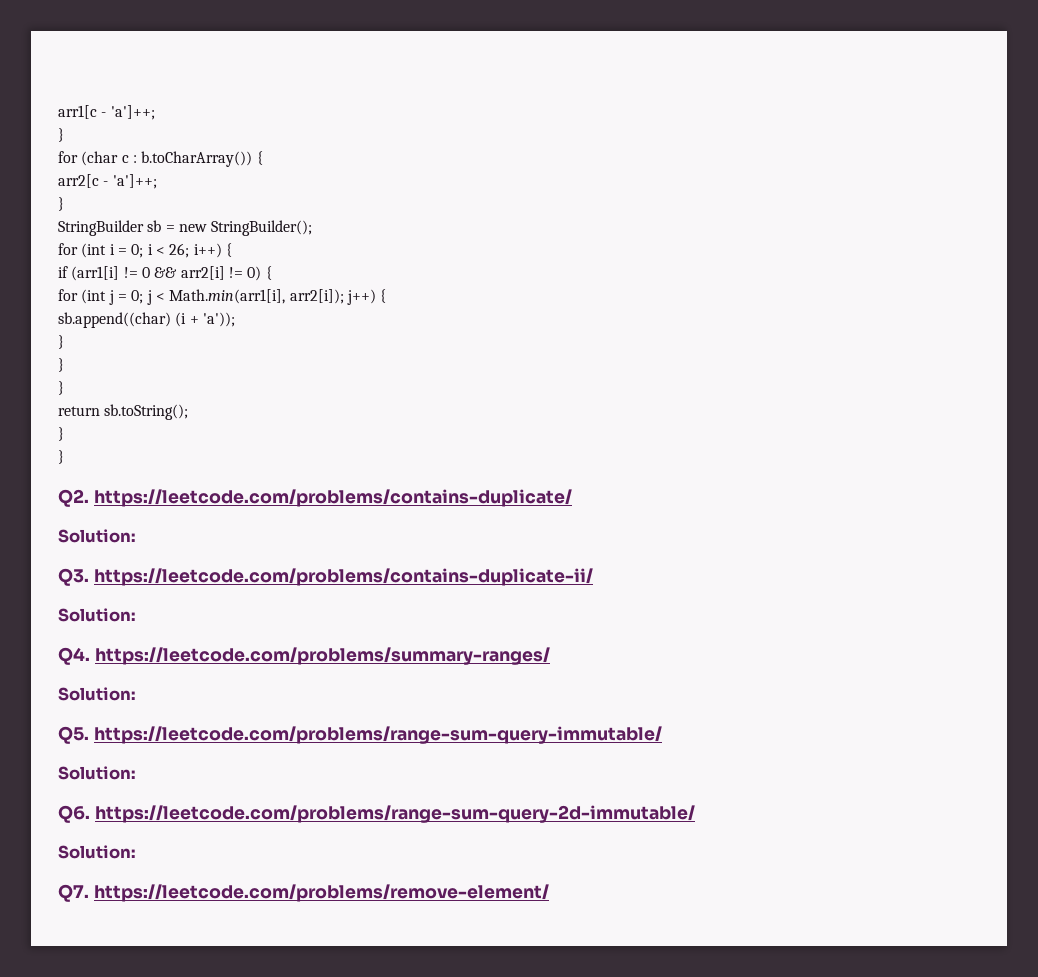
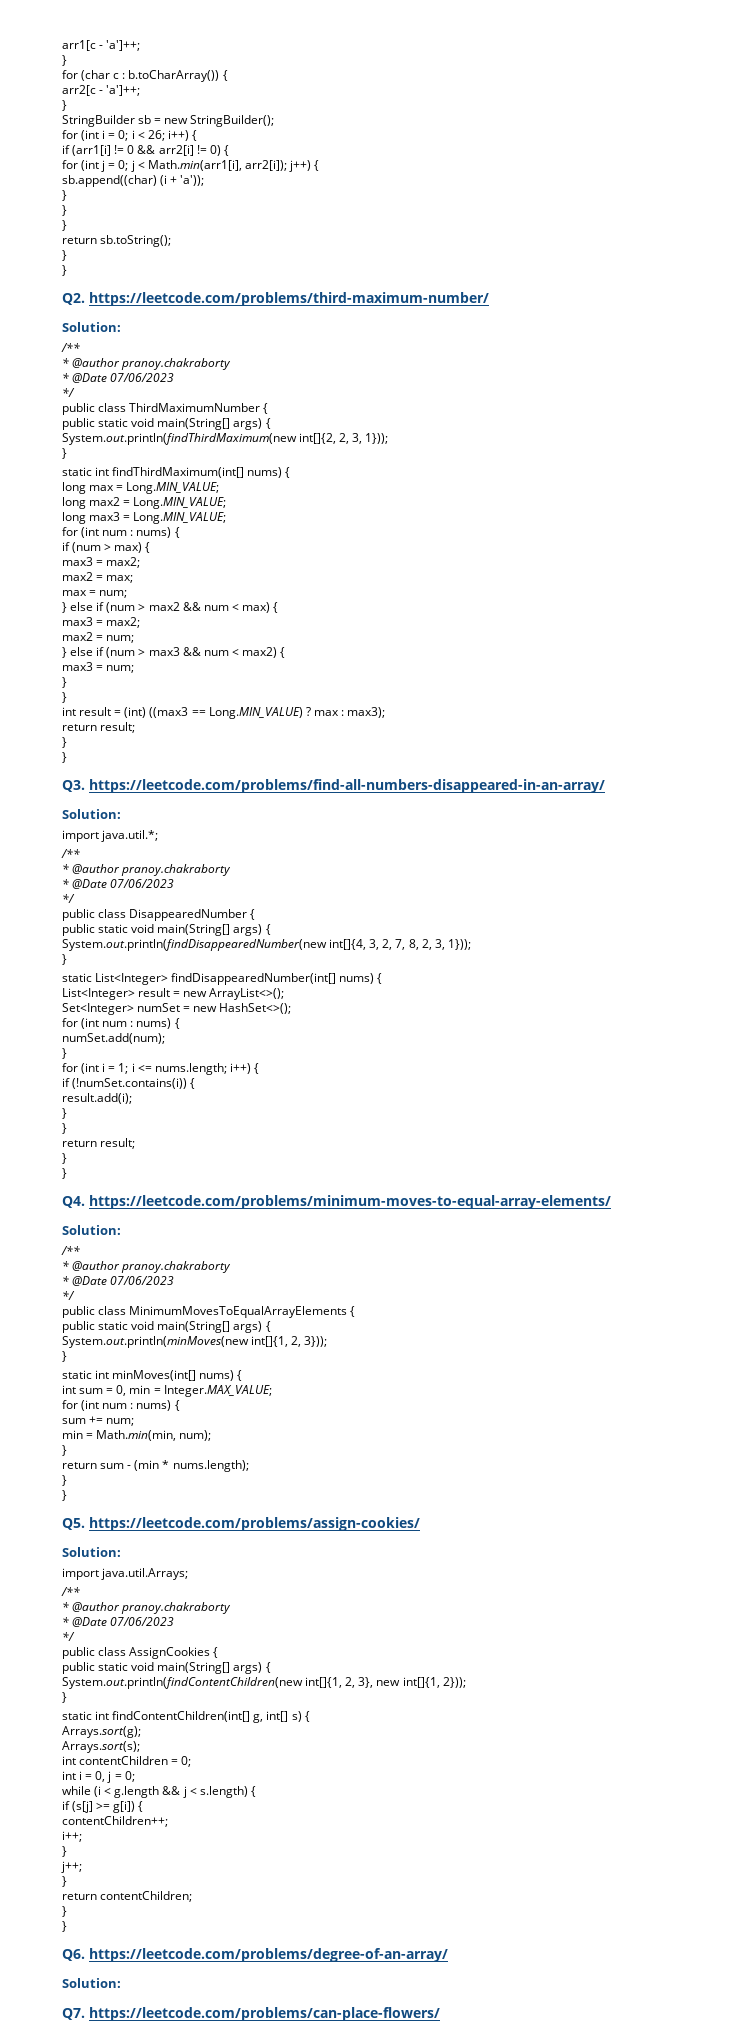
- Q2. https://leetcode.com/problems/contains-duplicate/
+ Q2. https://leetcode.com/problems/third-maximum-number/
  Solution:
+ /**
+ * @author pranoy.chakraborty
+ * @Date 07/06/2023
+ */
+ public class ThirdMaximumNumber {
+ public static void main(String[] args) {
+ System.out.println(findThirdMaximum(new int[]{2, 2, 3, 1}));
+ }
+ static int findThirdMaximum(int[] nums) {
+ long max = Long.MIN_VALUE;
+ long max2 = Long.MIN_VALUE;
+ long max3 = Long.MIN_VALUE;
+ for (int num : nums) {
+ if (num > max) {
+ max3 = max2;
+ max2 = max;
+ max = num;
+ } else if (num > max2 && num < max) {
+ max3 = max2;
+ max2 = num;
+ } else if (num > max3 && num < max2) {
+ max3 = num;
+ }
+ }
+ int result = (int) ((max3 == Long.MIN_VALUE) ? max : max3);
+ return result;
+ }
+ }
- Q3. https://leetcode.com/problems/contains-duplicate-ii/
+ Q3. https://leetcode.com/problems/find-all-numbers-disappeared-in-an-array/
  Solution:
+ import java.util.*;
+ /**
+ * @author pranoy.chakraborty
+ * @Date 07/06/2023
+ */
+ public class DisappearedNumber {
+ public static void main(String[] args) {
+ System.out.println(findDisappearedNumber(new int[]{4, 3, 2, 7, 8, 2, 3, 1}));
+ }
+ static List<Integer> findDisappearedNumber(int[] nums) {
+ List<Integer> result = new ArrayList<>();
+ Set<Integer> numSet = new HashSet<>();
+ for (int num : nums) {
+ numSet.add(num);
+ }
+ for (int i = 1; i <= nums.length; i++) {
+ if (!numSet.contains(i)) {
+ result.add(i);
+ }
+ }
+ return result;
+ }
+ }
- Q4. https://leetcode.com/problems/summary-ranges/
+ Q4. https://leetcode.com/problems/minimum-moves-to-equal-array-elements/
  Solution:
+ /**
+ * @author pranoy.chakraborty
+ * @Date 07/06/2023
+ */
+ public class MinimumMovesToEqualArrayElements {
+ public static void main(String[] args) {
+ System.out.println(minMoves(new int[]{1, 2, 3}));
+ }
+ static int minMoves(int[] nums) {
+ int sum = 0, min = Integer.MAX_VALUE;
+ for (int num : nums) {
+ sum += num;
+ min = Math.min(min, num);
+ }
+ return sum - (min * nums.length);
+ }
+ }
- Q5. https://leetcode.com/problems/range-sum-query-immutable/
+ Q5. https://leetcode.com/problems/assign-cookies/
  Solution:
+ import java.util.Arrays;
+ /**
+ * @author pranoy.chakraborty
+ * @Date 07/06/2023
+ */
+ public class AssignCookies {
+ public static void main(String[] args) {
+ System.out.println(findContentChildren(new int[]{1, 2, 3}, new int[]{1, 2}));
+ }
+ static int findContentChildren(int[] g, int[] s) {
+ Arrays.sort(g);
+ Arrays.sort(s);
+ int contentChildren = 0;
+ int i = 0, j = 0;
+ while (i < g.length && j < s.length) {
+ if (s[j] >= g[i]) {
+ contentChildren++;
+ i++;
+ }
+ j++;
+ }
+ return contentChildren;
+ }
+ }
- Q6. https://leetcode.com/problems/range-sum-query-2d-immutable/
+ Q6. https://leetcode.com/problems/degree-of-an-array/
- Q7. https://leetcode.com/problems/remove-element/
+ Q7. https://leetcode.com/problems/can-place-flowers/

